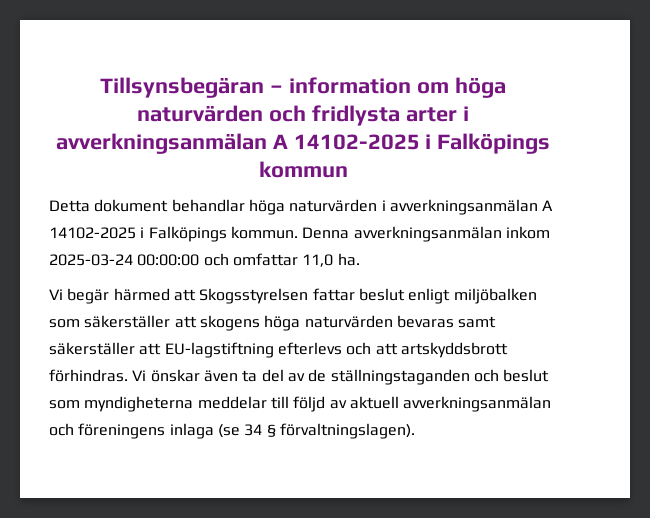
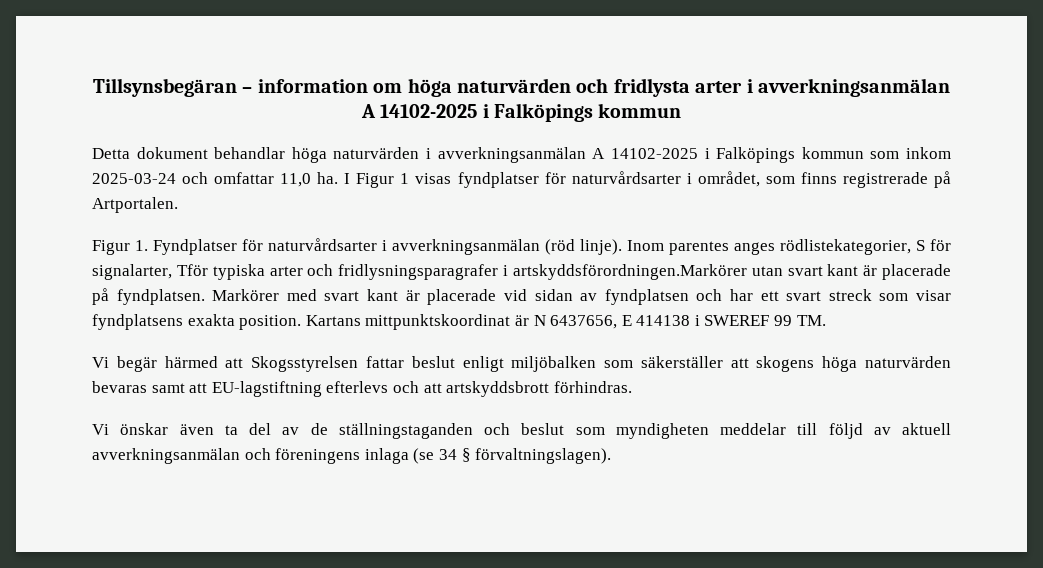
- Detta dokument behandlar höga naturvärden i avverkningsanmälan A 14102-2025 i Falköpings kommun. Denna avverkningsanmälan inkom 2025-03-24 00:00:00 och omfattar 11,0 ha.
+ Detta dokument behandlar höga naturvärden i avverkningsanmälan A 14102-2025 i Falköpings kommun som inkom 2025-03-24 och omfattar 11,0 ha. I Figur 1 visas fyndplatser för naturvårdsarter i området, som finns registrerade på Artportalen.
+ Figur 1. Fyndplatser för naturvårdsarter i avverkningsanmälan (röd linje). Inom parentes anges rödlistekategorier, S för signalarter, Tför typiska arter och fridlysningsparagrafer i artskyddsförordningen.Markörer utan svart kant är placerade på fyndplatsen. Markörer med svart kant är placerade vid sidan av fyndplatsen och har ett svart streck som visar fyndplatsens exakta position. Kartans mittpunktskoordinat är N 6437656, E 414138 i SWEREF 99 TM.
- Vi begär härmed att Skogsstyrelsen fattar beslut enligt miljöbalken som säkerställer att skogens höga naturvärden bevaras samt säkerställer att EU-lagstiftning efterlevs och att artskyddsbrott förhindras. Vi önskar även ta del av de ställningstaganden och beslut som myndigheterna meddelar till följd av aktuell avverkningsanmälan och föreningens inlaga (se 34 § förvaltningslagen).
+ Vi begär härmed att Skogsstyrelsen fattar beslut enligt miljöbalken som säkerställer att skogens höga naturvärden bevaras samt att EU-lagstiftning efterlevs och att artskyddsbrott förhindras.
+ Vi önskar även ta del av de ställningstaganden och beslut som myndigheten meddelar till följd av aktuell avverkningsanmälan och föreningens inlaga (se 34 § förvaltningslagen).

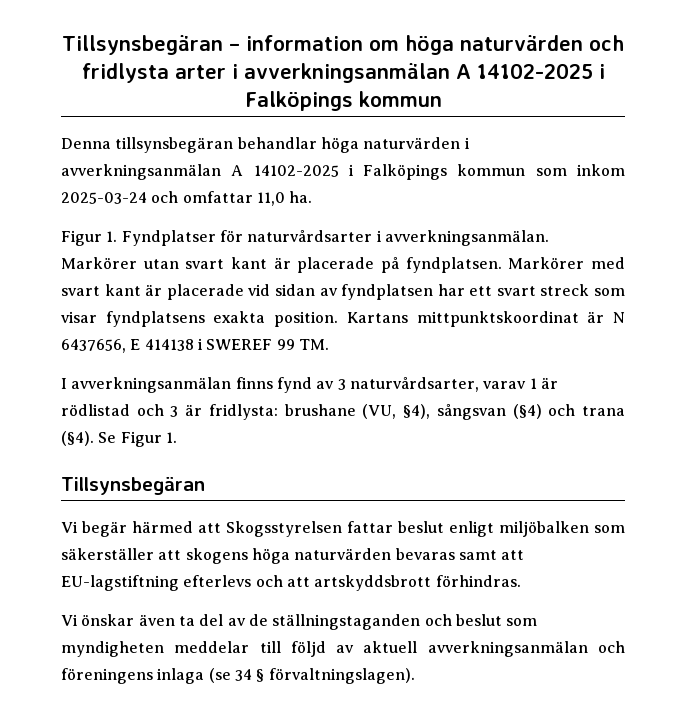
- Detta dokument behandlar höga naturvärden i avverkningsanmälan A 14102-2025 i Falköpings kommun som inkom 2025-03-24 och omfattar 11,0 ha. I Figur 1 visas fyndplatser för naturvårdsarter i området, som finns registrerade på Artportalen.
+ Denna tillsynsbegäran behandlar höga naturvärden i avverkningsanmälan A 14102-2025 i Falköpings kommun som inkom 2025-03-24 och omfattar 11,0 ha.
- Figur 1. Fyndplatser för naturvårdsarter i avverkningsanmälan (röd linje). Inom parentes anges rödlistekategorier, S för signalarter, Tför typiska arter och fridlysningsparagrafer i artskyddsförordningen.Markörer utan svart kant är placerade på fyndplatsen.
+ Figur 1. Fyndplatser för naturvårdsarter i avverkningsanmälan. Markörer utan svart kant är placerade på fyndplatsen.
- Markörer med svart kant är placerade vid sidan av fyndplatsen och har ett svart streck som visar fyndplatsens exakta position.
+ Markörer med svart kant är placerade vid sidan av fyndplatsen har ett svart streck som visar fyndplatsens exakta position.
+ I avverkningsanmälan finns fynd av 3 naturvårdsarter, varav 1 är rödlistad och 3 är fridlysta: brushane (VU, §4), sångsvan (§4) och trana (§4). Se Figur 1.
+ Tillsynsbegäran

